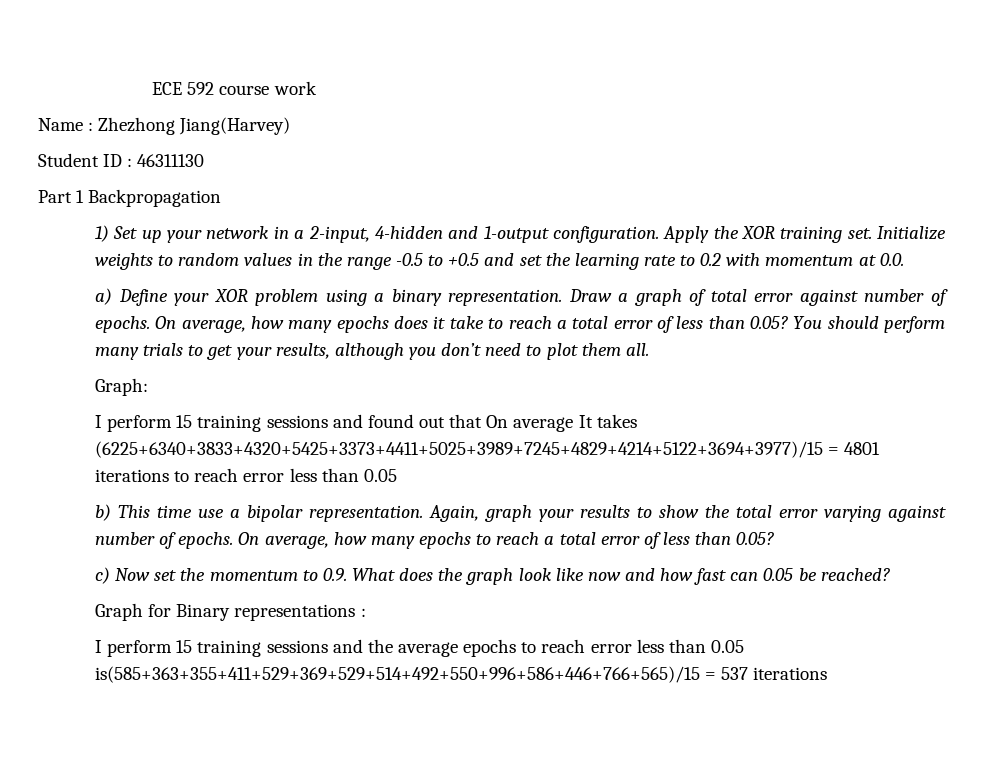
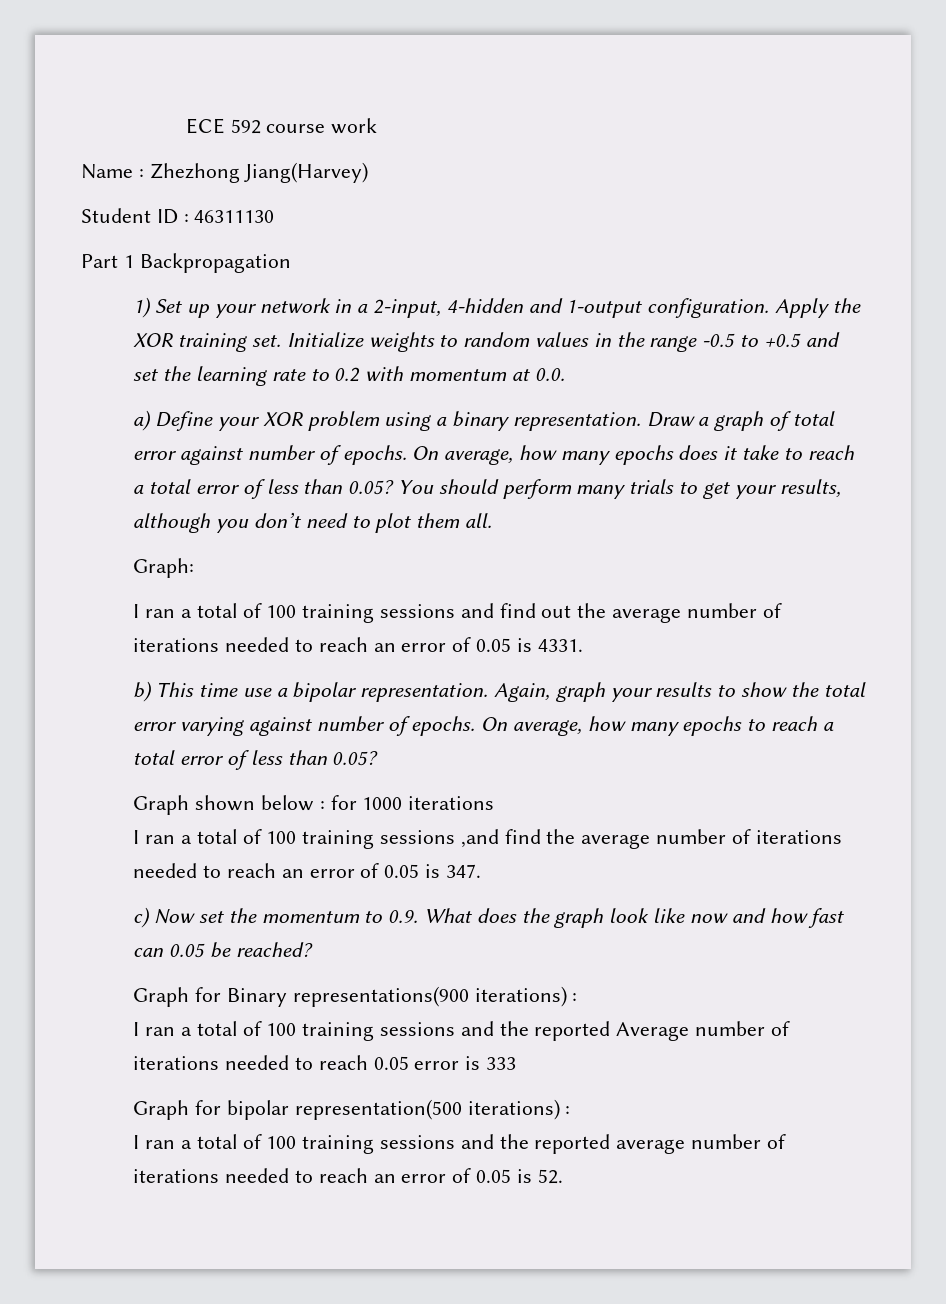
- I perform 15 training sessions and found out that On average It takes (6225+6340+3833+4320+5425+3373+4411+5025+3989+7245+4829+4214+5122+3694+3977)/15 = 4801 iterations to reach error less than 0.05
+ I ran a total of 100 training sessions and find out the average number of iterations needed to reach an error of 0.05 is 4331.
+ Graph shown below : for 1000 iterations
+ I ran a total of 100 training sessions ,and find the average number of iterations needed to reach an error of 0.05 is 347.
- Graph for Binary representations :
- I perform 15 training sessions and the average epochs to reach error less than 0.05 is(585+363+355+411+529+369+529+514+492+550+996+586+446+766+565)/15 = 537 iterations
+ Graph for Binary representations(900 iterations) :
+ I ran a total of 100 training sessions and the reported Average number of iterations needed to reach 0.05 error is 333
+ Graph for bipolar representation(500 iterations) :
+ I ran a total of 100 training sessions and the reported average number of iterations needed to reach an error of 0.05 is 52.

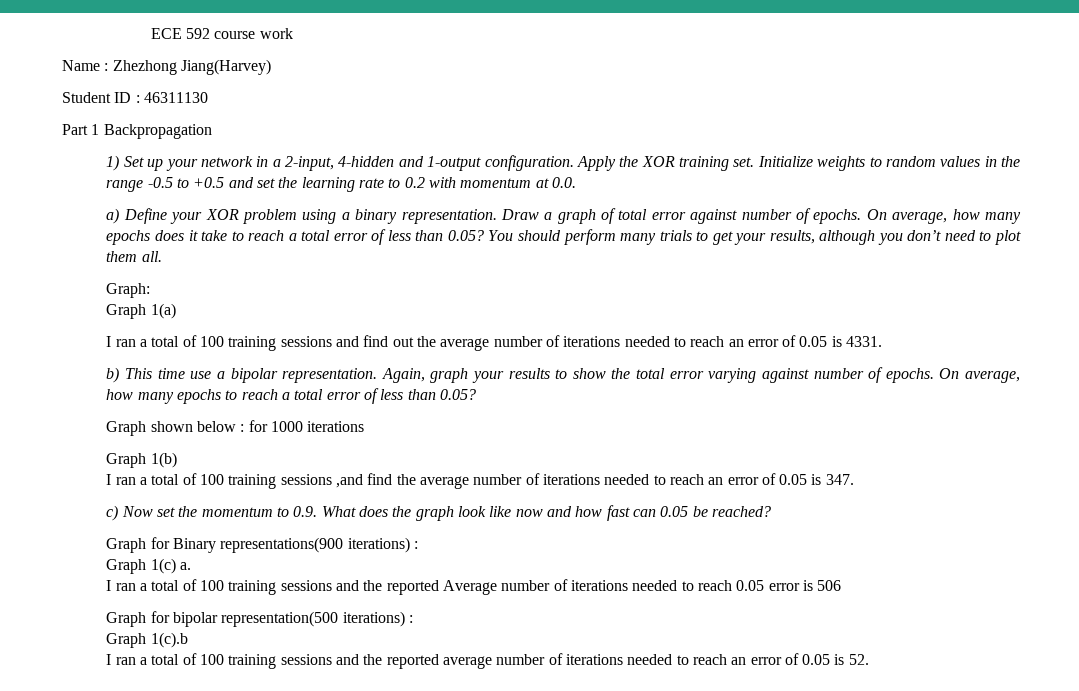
+ Graph 1(a)
+ Graph 1(b)
+ Graph 1(c) a.
- I ran a total of 100 training sessions and the reported Average number of iterations needed to reach 0.05 error is 333
+ I ran a total of 100 training sessions and the reported Average number of iterations needed to reach 0.05 error is 506
+ Graph 1(c).b

